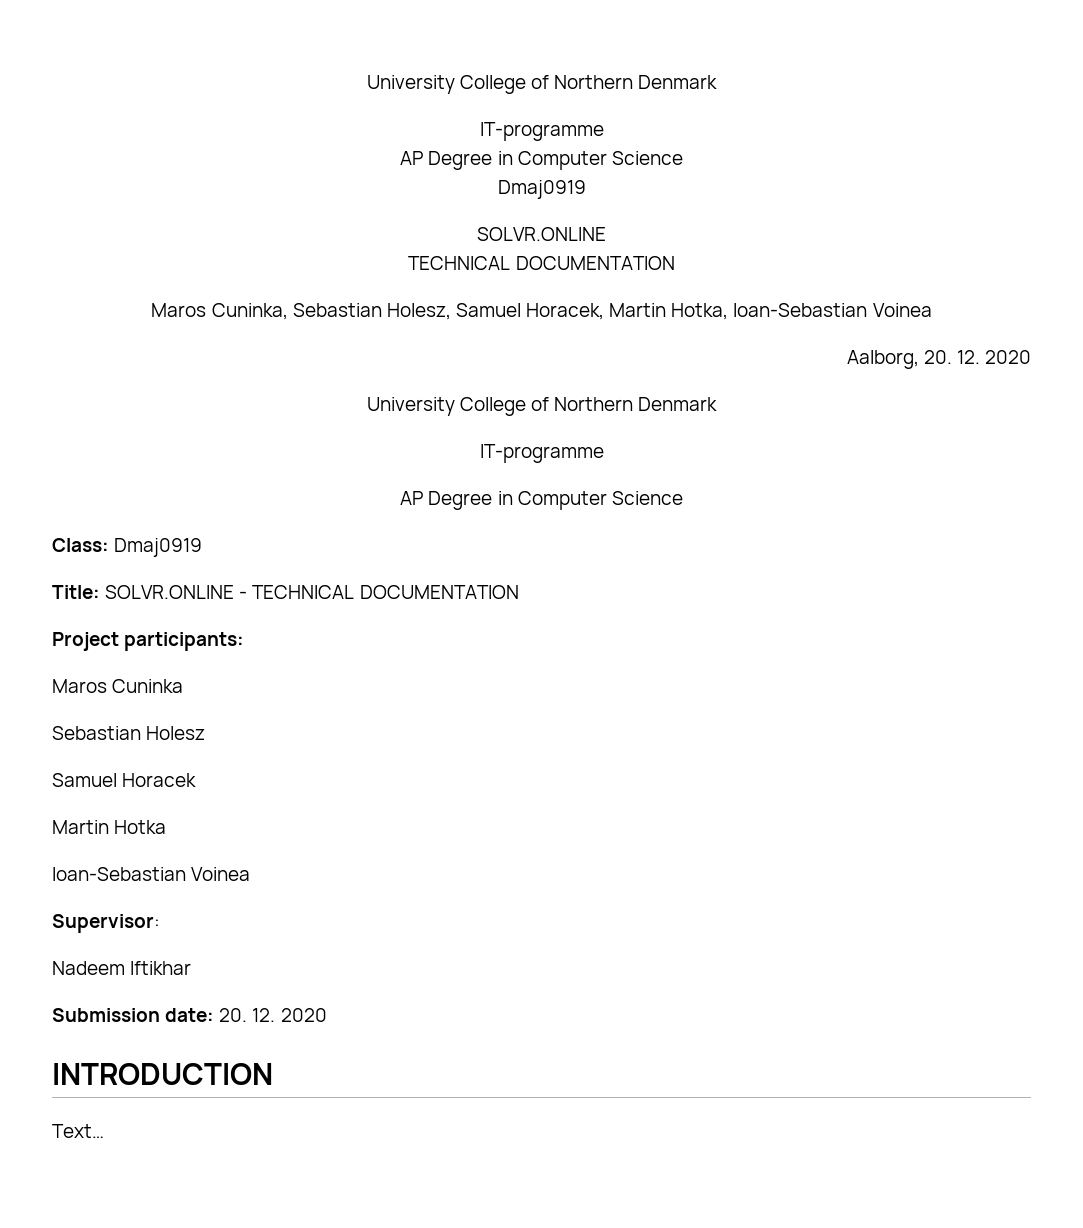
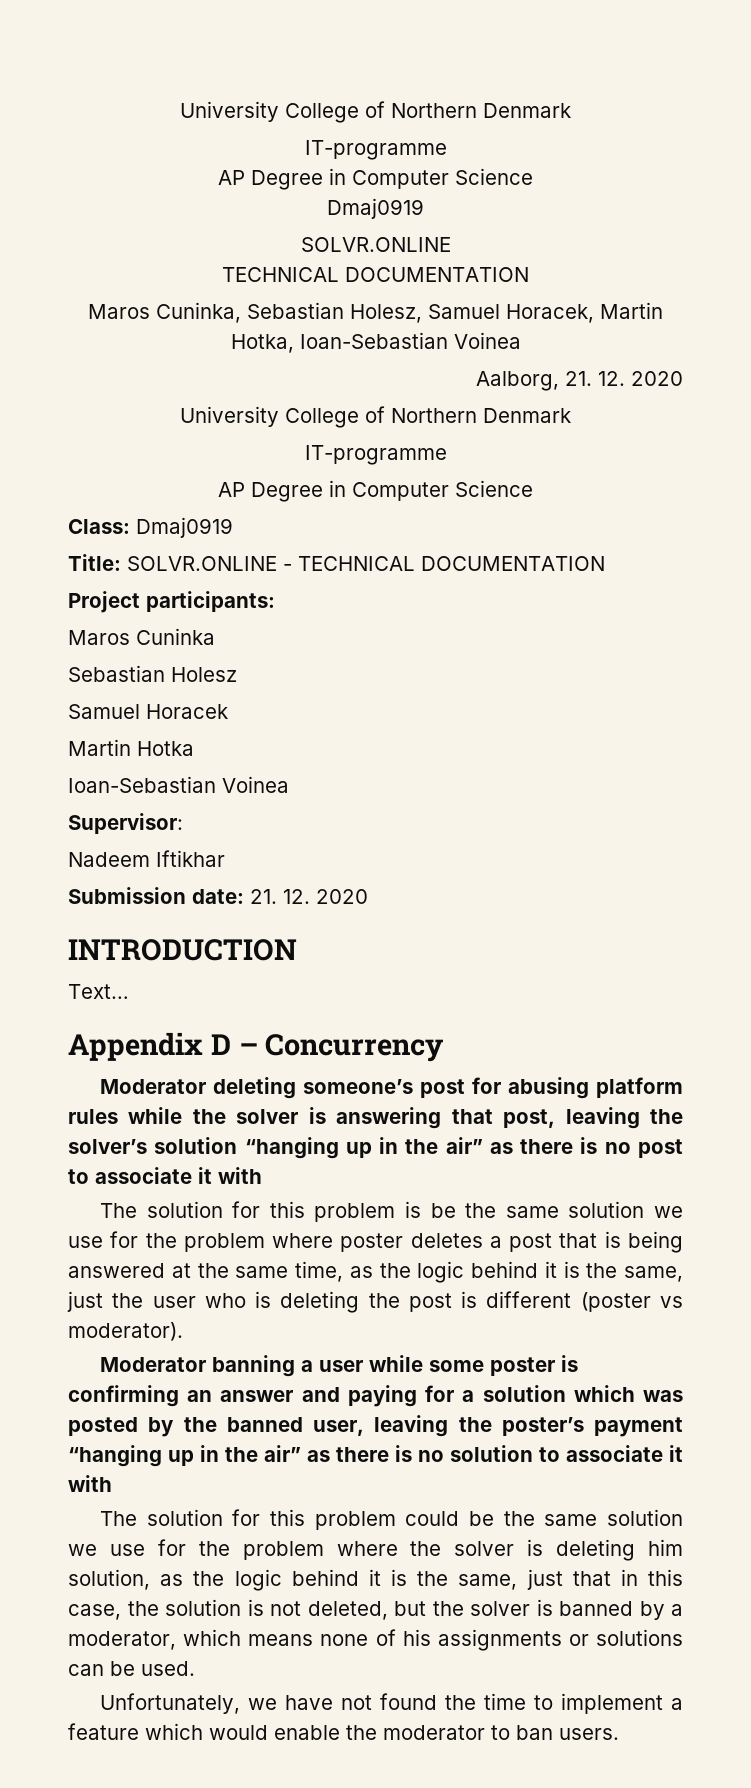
- Aalborg, 20. 12. 2020
+ Aalborg, 21. 12. 2020
- Submission date: 20. 12. 2020
+ Submission date: 21. 12. 2020
+ Appendix D – Concurrency
+ Moderator deleting someone’s post for abusing platform rules while the solver is answering that post, leaving the solver’s solution “hanging up in the air” as there is no post to associate it with
+ The solution for this problem is be the same solution we use for the problem where poster deletes a post that is being answered at the same time, as the logic behind it is the same, just the user who is deleting the post is different (poster vs moderator).
+ Moderator banning a user while some poster is confirming an answer and paying for a solution which was posted by the banned user, leaving the poster’s payment “hanging up in the air” as there is no solution to associate it with
+ The solution for this problem could be the same solution we use for the problem where the solver is deleting him solution, as the logic behind it is the same, just that in this case, the solution is not deleted, but the solver is banned by a moderator, which means none of his assignments or solutions can be used.
+ Unfortunately, we have not found the time to implement a feature which would enable the moderator to ban users.

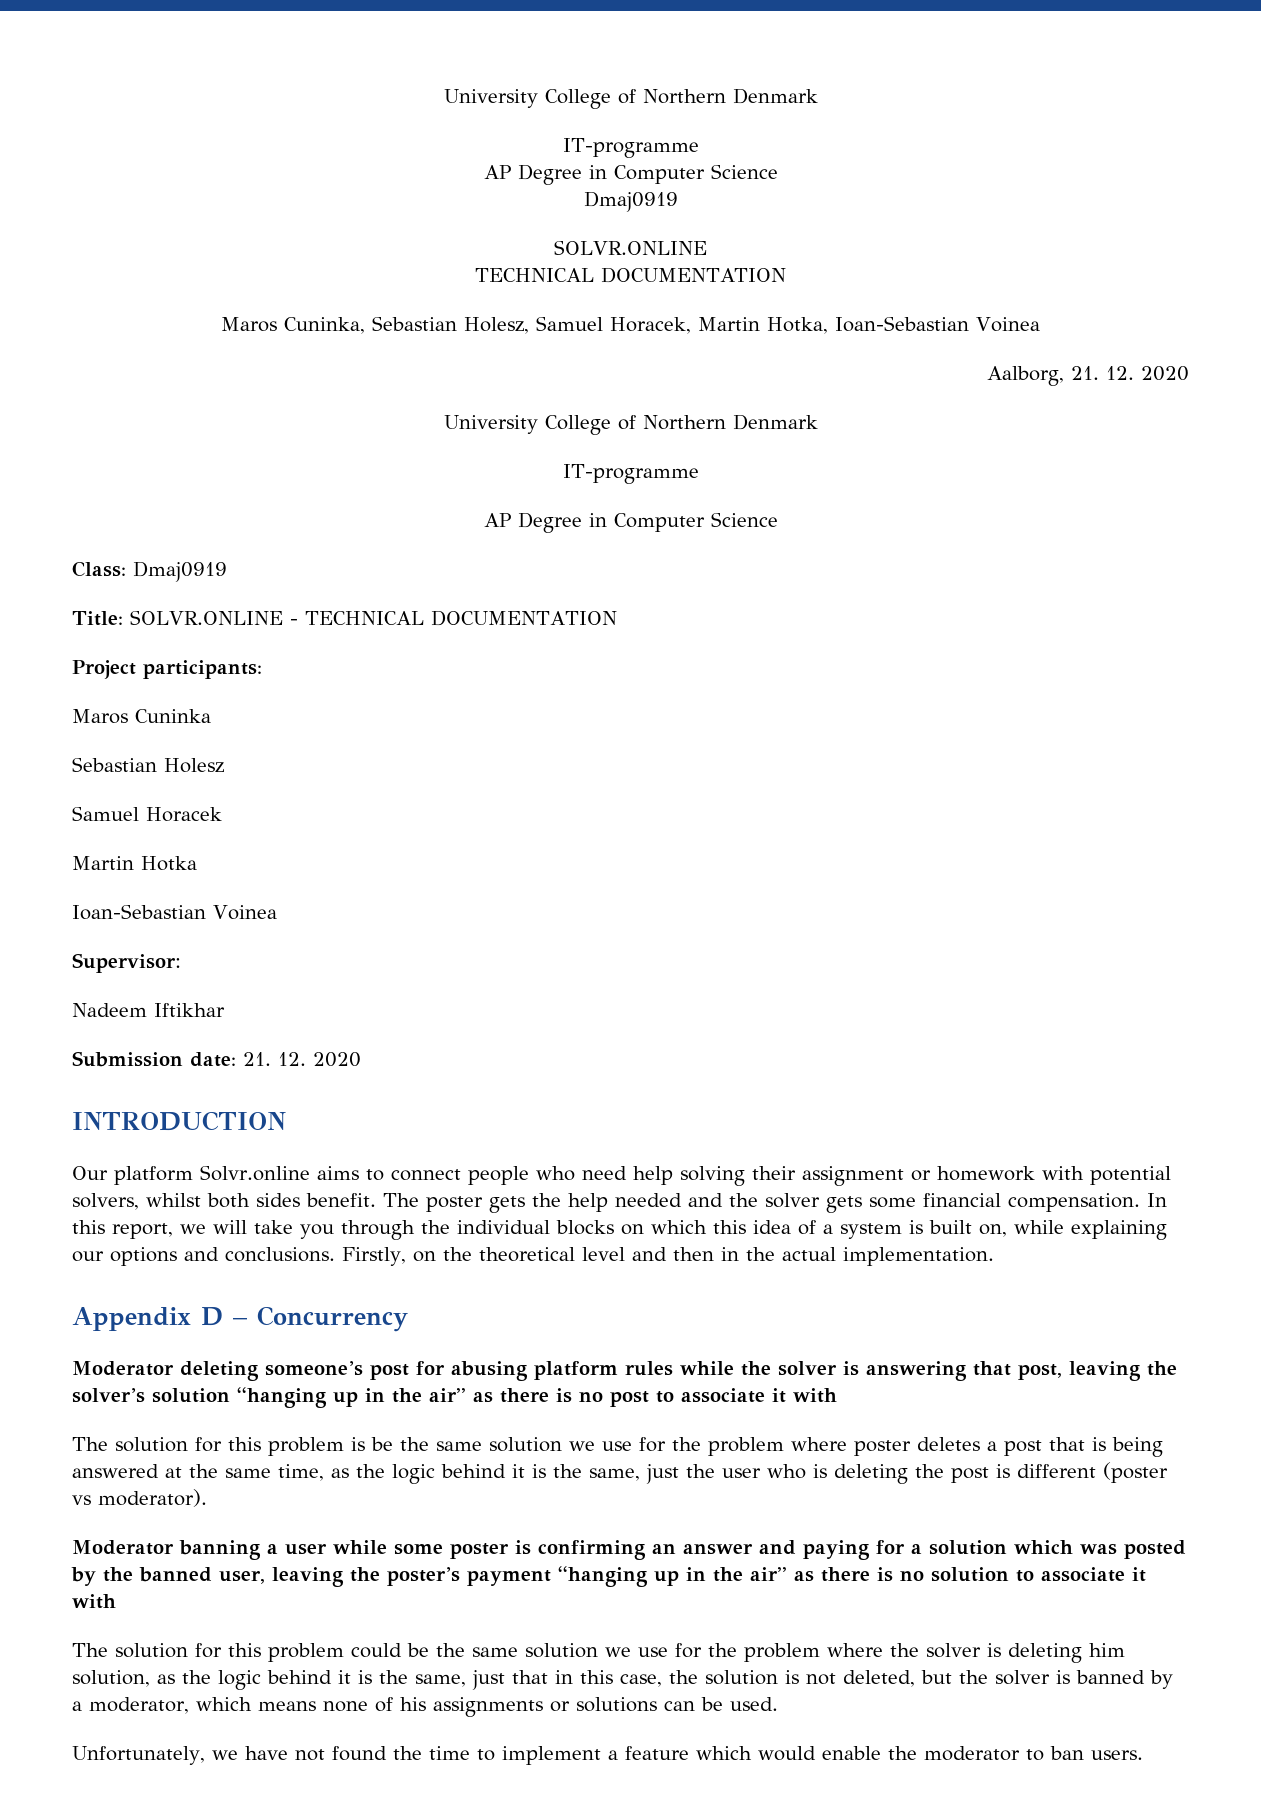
- Text…
+ Our platform Solvr.online aims to connect people who need help solving their assignment or homework with potential solvers, whilst both sides benefit. The poster gets the help needed and the solver gets some financial compensation. In this report, we will take you through the individual blocks on which this idea of a system is built on, while explaining our options and conclusions. Firstly, on the theoretical level and then in the actual implementation.

